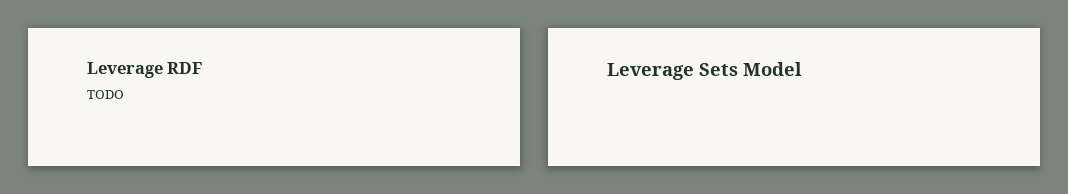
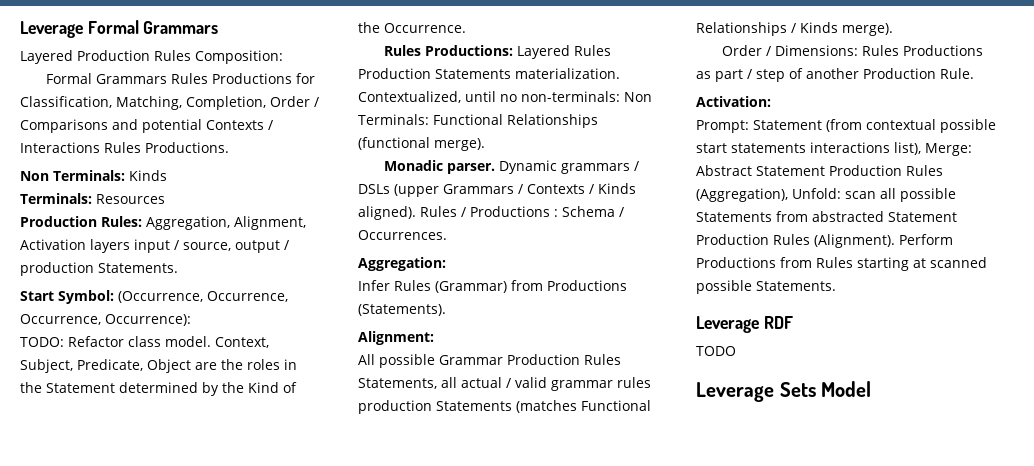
+ Leverage Formal Grammars
+ Layered Production Rules Composition:
+ Formal Grammars Rules Productions for Classification, Matching, Completion, Order / Comparisons and potential Contexts / Interactions Rules Productions.
+ Non Terminals: Kinds
+ Terminals: Resources
+ Production Rules: Aggregation, Alignment, Activation layers input / source, output / production Statements.
+ Start Symbol: (Occurrence, Occurrence, Occurrence, Occurrence):
+ TODO: Refactor class model. Context, Subject, Predicate, Object are the roles in the Statement determined by the Kind of the Occurrence.
+ Rules Productions: Layered Rules Production Statements materialization. Contextualized, until no non-terminals: Non Terminals: Functional Relationships (functional merge).
+ Monadic parser. Dynamic grammars / DSLs (upper Grammars / Contexts / Kinds aligned). Rules / Productions : Schema / Occurrences.
+ Aggregation:
+ Infer Rules (Grammar) from Productions (Statements).
+ Alignment:
+ All possible Grammar Production Rules Statements, all actual / valid grammar rules production Statements (matches Functional Relationships / Kinds merge).
+ Order / Dimensions: Rules Productions as part / step of another Production Rule.
+ Activation:
+ Prompt: Statement (from contextual possible start statements interactions list), Merge: Abstract Statement Production Rules (Aggregation), Unfold: scan all possible Statements from abstracted Statement Production Rules (Alignment). Perform Productions from Rules starting at scanned possible Statements.

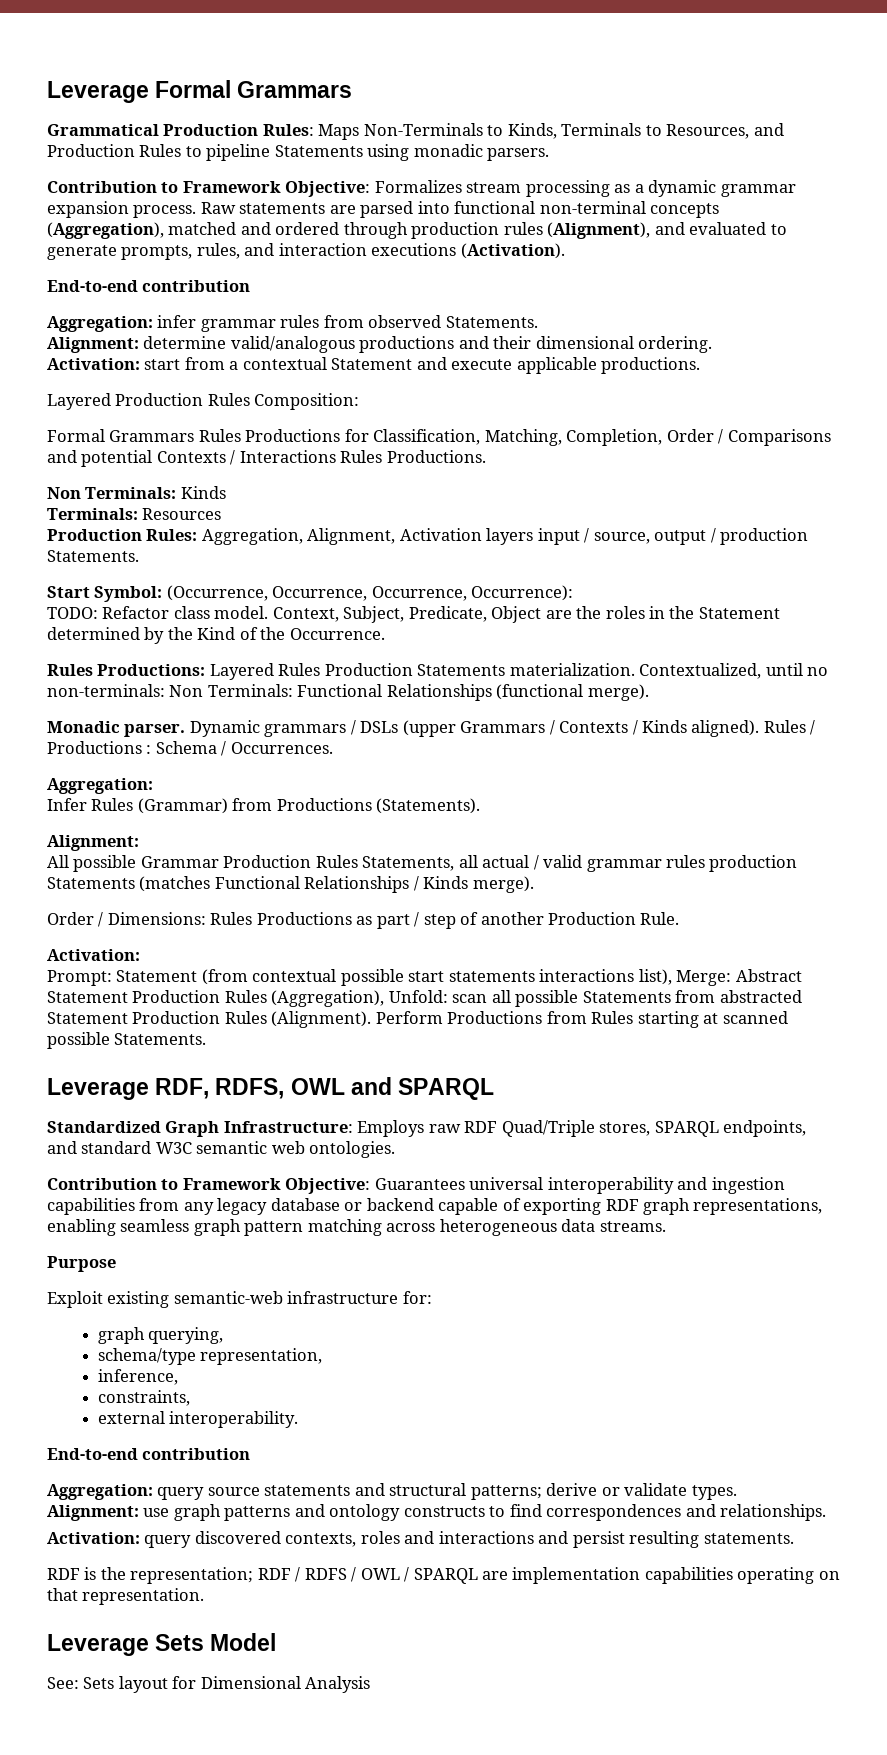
+ Grammatical Production Rules: Maps Non-Terminals to Kinds, Terminals to Resources, and Production Rules to pipeline Statements using monadic parsers.
+ Contribution to Framework Objective: Formalizes stream processing as a dynamic grammar expansion process. Raw statements are parsed into functional non-terminal concepts (Aggregation), matched and ordered through production rules (Alignment), and evaluated to generate prompts, rules, and interaction executions (Activation).
+ End-to-end contribution
+ Aggregation: infer grammar rules from observed Statements.
+ Alignment: determine valid/analogous productions and their dimensional ordering.
+ Activation: start from a contextual Statement and execute applicable productions.
- Leverage RDF
- TODO
+ Leverage RDF, RDFS, OWL and SPARQL
+ Standardized Graph Infrastructure: Employs raw RDF Quad/Triple stores, SPARQL endpoints, and standard W3C semantic web ontologies.
+ Contribution to Framework Objective: Guarantees universal interoperability and ingestion capabilities from any legacy database or backend capable of exporting RDF graph representations, enabling seamless graph pattern matching across heterogeneous data streams.
+ Purpose
+ Exploit existing semantic-web infrastructure for:
+ graph querying,
+ schema/type representation,
+ inference,
+ constraints,
+ external interoperability.
+ End-to-end contribution
+ Aggregation: query source statements and structural patterns; derive or validate types.
+ Alignment: use graph patterns and ontology constructs to find correspondences and relationships.
+ Activation: query discovered contexts, roles and interactions and persist resulting statements.
+ RDF is the representation; RDF / RDFS / OWL / SPARQL are implementation capabilities operating on that representation.
  Leverage Sets Model
+ See: Sets layout for Dimensional Analysis

